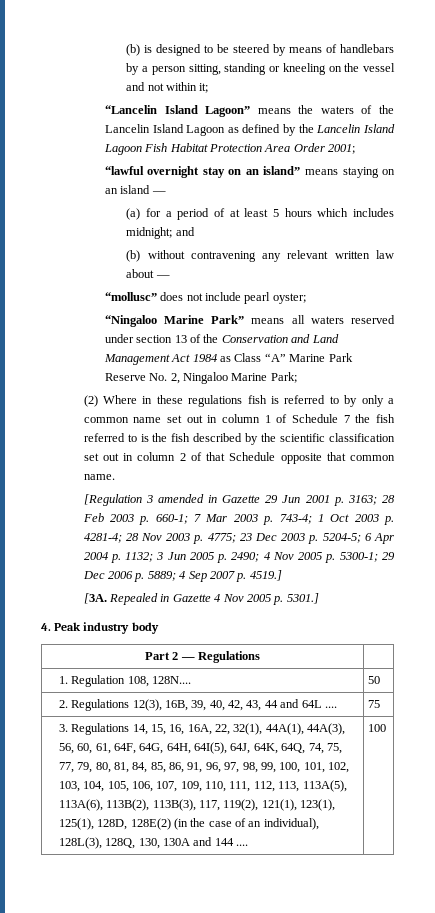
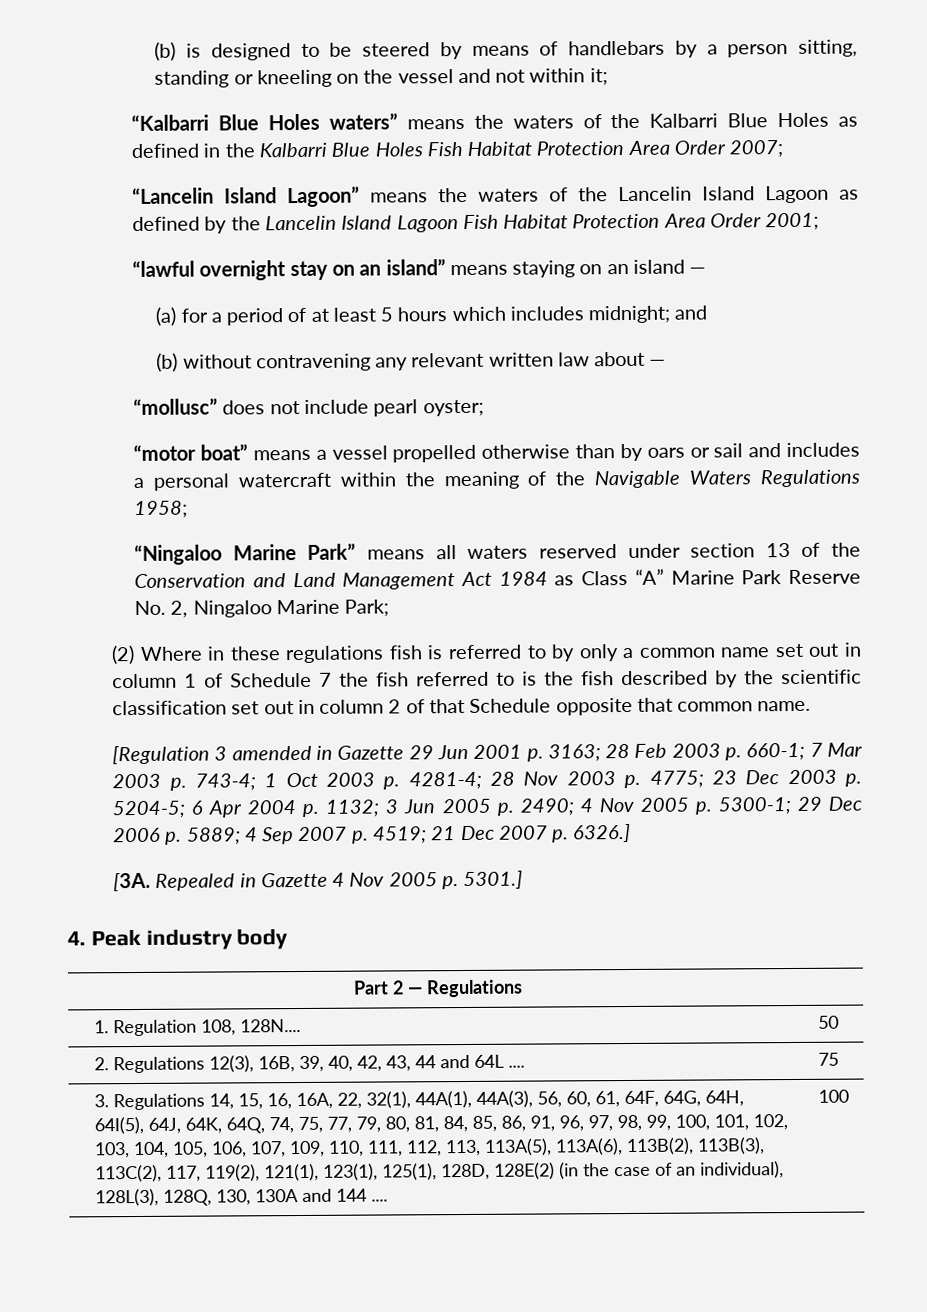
+ “Kalbarri Blue Holes waters” means the waters of the Kalbarri Blue Holes as defined in the Kalbarri Blue Holes Fish Habitat Protection Area Order 2007;
+ “motor boat” means a vessel propelled otherwise than by oars or sail and includes a personal watercraft within the meaning of the Navigable Waters Regulations 1958;
- [Regulation 3 amended in Gazette 29 Jun 2001 p. 3163; 28 Feb 2003 p. 660-1; 7 Mar 2003 p. 743-4; 1 Oct 2003 p. 4281-4; 28 Nov 2003 p. 4775; 23 Dec 2003 p. 5204-5; 6 Apr 2004 p. 1132; 3 Jun 2005 p. 2490; 4 Nov 2005 p. 5300-1; 29 Dec 2006 p. 5889; 4 Sep 2007 p. 4519.]
+ [Regulation 3 amended in Gazette 29 Jun 2001 p. 3163; 28 Feb 2003 p. 660-1; 7 Mar 2003 p. 743-4; 1 Oct 2003 p. 4281-4; 28 Nov 2003 p. 4775; 23 Dec 2003 p. 5204-5; 6 Apr 2004 p. 1132; 3 Jun 2005 p. 2490; 4 Nov 2005 p. 5300-1; 29 Dec 2006 p. 5889; 4 Sep 2007 p. 4519; 21 Dec 2007 p. 6326.]
- 3. Regulations 14, 15, 16, 16A, 22, 32(1), 44A(1), 44A(3), 56, 60, 61, 64F, 64G, 64H, 64I(5), 64J, 64K, 64Q, 74, 75, 77, 79, 80, 81, 84, 85, 86, 91, 96, 97, 98, 99, 100, 101, 102, 103, 104, 105, 106, 107, 109, 110, 111, 112, 113, 113A(5), 113A(6), 113B(2), 113B(3), 117, 119(2), 121(1), 123(1), 125(1), 128D, 128E(2) (in the case of an individual), 128L(3), 128Q, 130, 130A and 144 ....
+ 3. Regulations 14, 15, 16, 16A, 22, 32(1), 44A(1), 44A(3), 56, 60, 61, 64F, 64G, 64H, 64I(5), 64J, 64K, 64Q, 74, 75, 77, 79, 80, 81, 84, 85, 86, 91, 96, 97, 98, 99, 100, 101, 102, 103, 104, 105, 106, 107, 109, 110, 111, 112, 113, 113A(5), 113A(6), 113B(2), 113B(3), 113C(2), 117, 119(2), 121(1), 123(1), 125(1), 128D, 128E(2) (in the case of an individual), 128L(3), 128Q, 130, 130A and 144 ....

